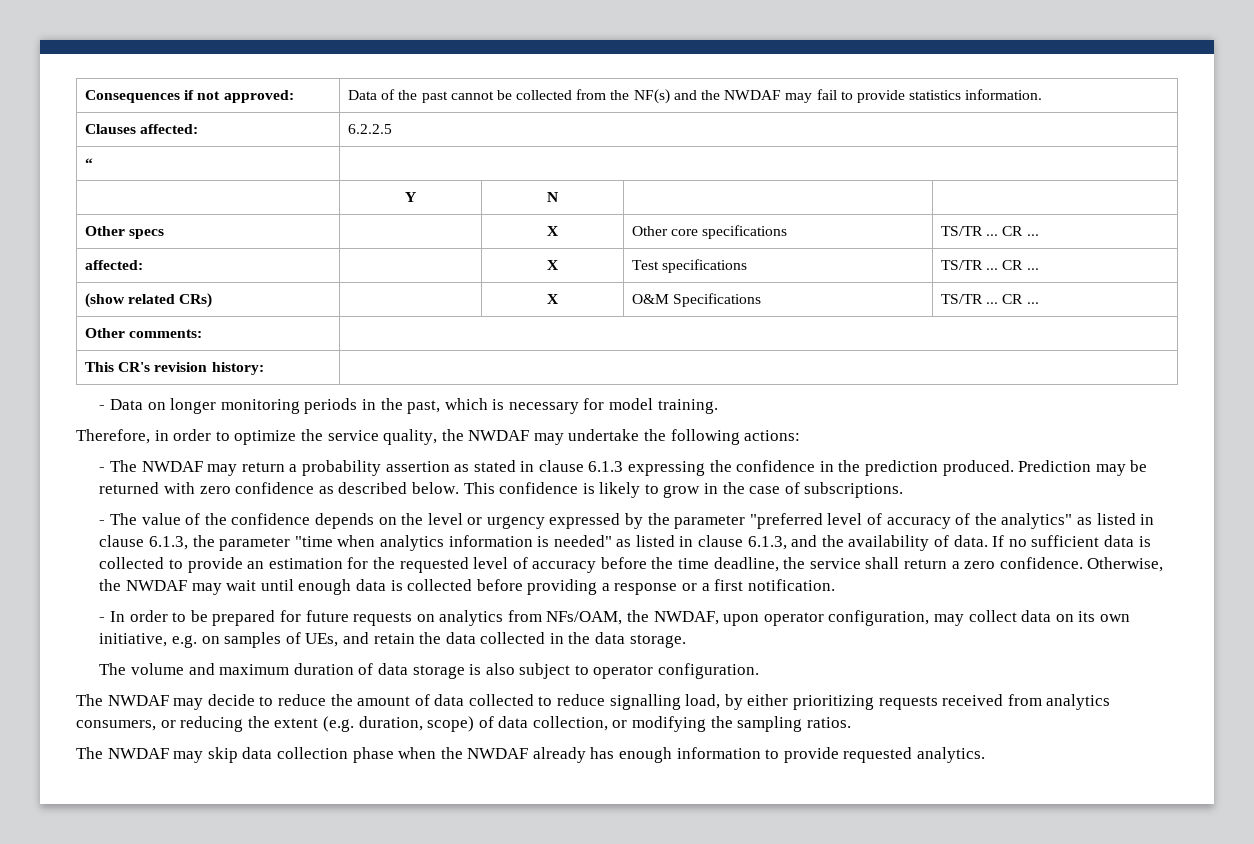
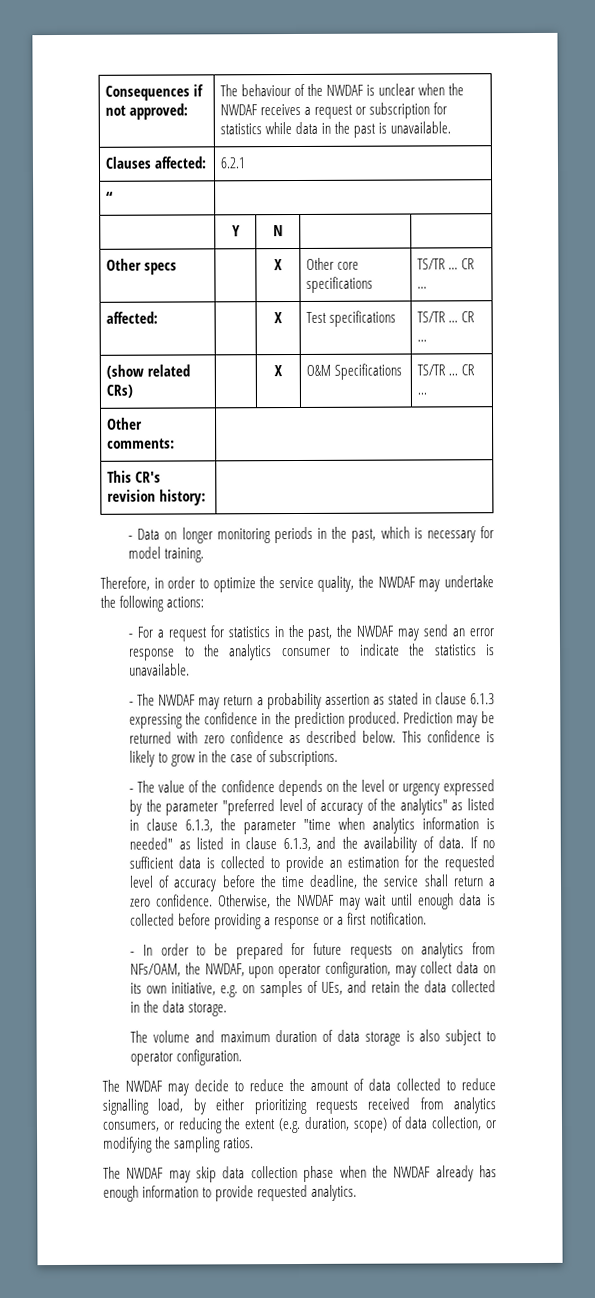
- Consequences if not approved: | Data of the past cannot be collected from the NF(s) and the NWDAF may fail to provide statistics information.
+ Consequences if not approved: | The behaviour of the NWDAF is unclear when the NWDAF receives a request or subscription for statistics while data in the past is unavailable.
- Clauses affected: | 6.2.2.5
+ Clauses affected: | 6.2.1
+ - For a request for statistics in the past, the NWDAF may send an error response to the analytics consumer to indicate the statistics is unavailable.

